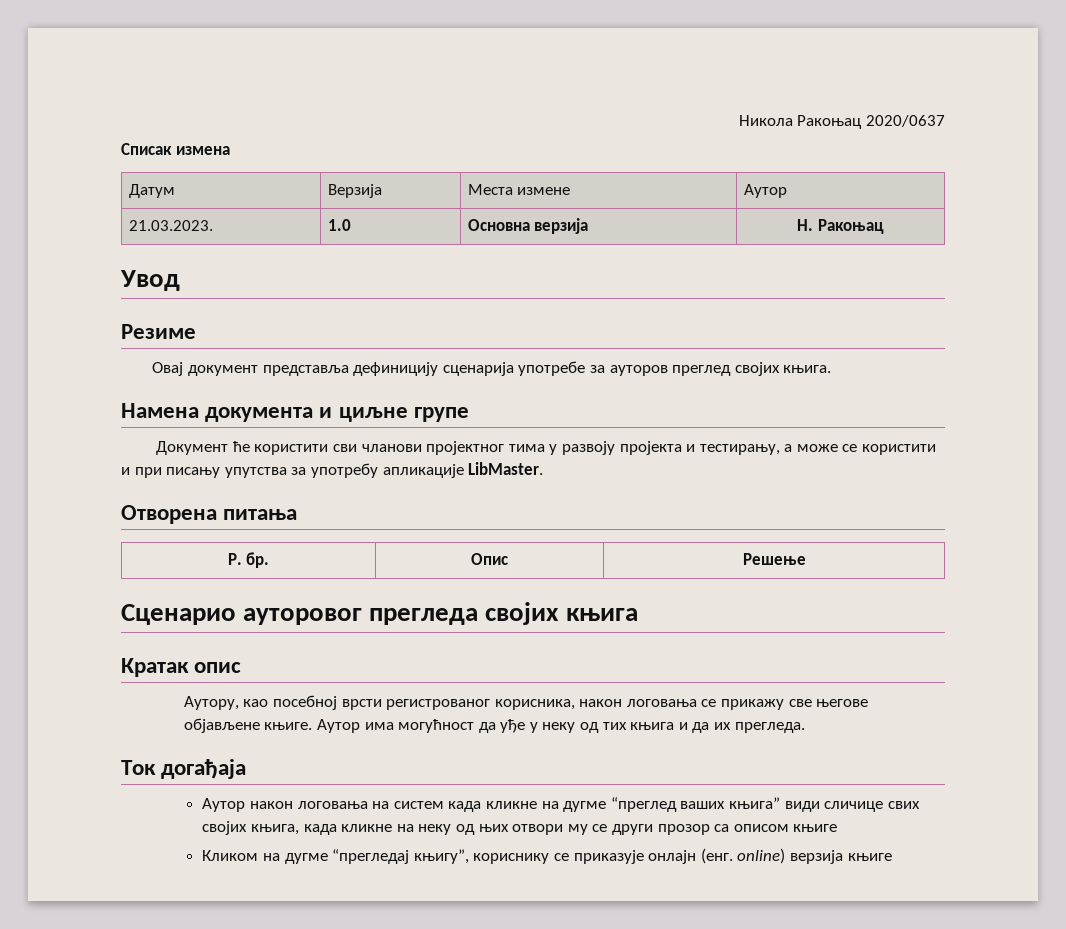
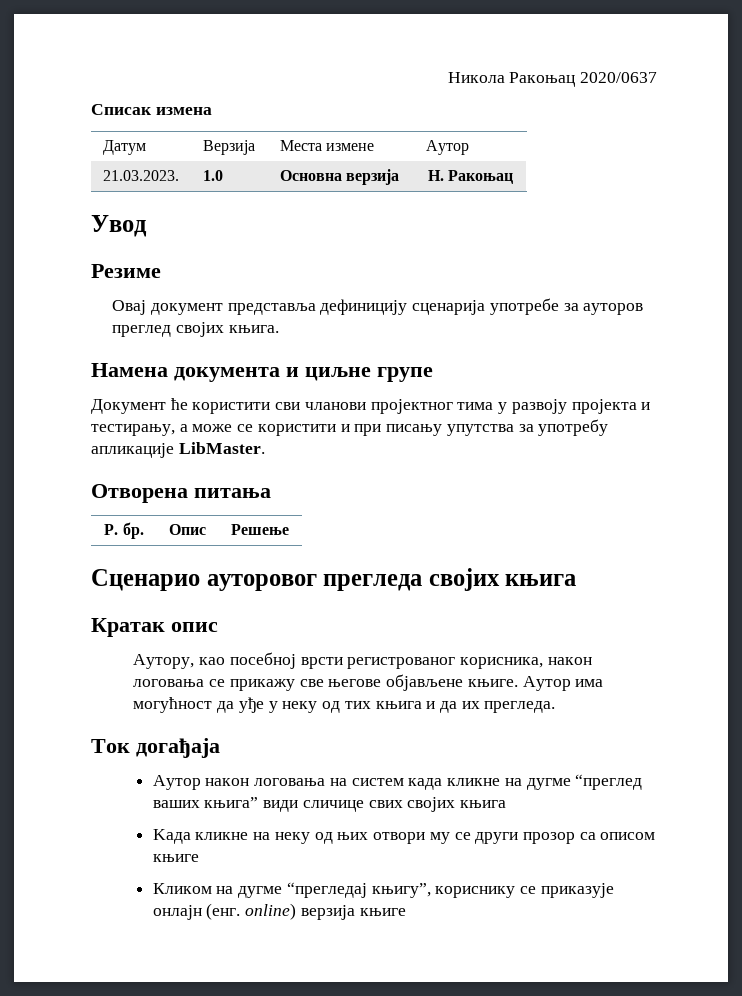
- Аутор након логовања на систем када кликне на дугме “преглед ваших књига” види сличице свих својих књига, када кликне на неку од њих отвори му се други прозор са описом књиге
+ Аутор након логовања на систем када кликне на дугме “преглед ваших књига” види сличице свих својих књига
+ Kада кликне на неку од њих отвори му се други прозор са описом књиге

